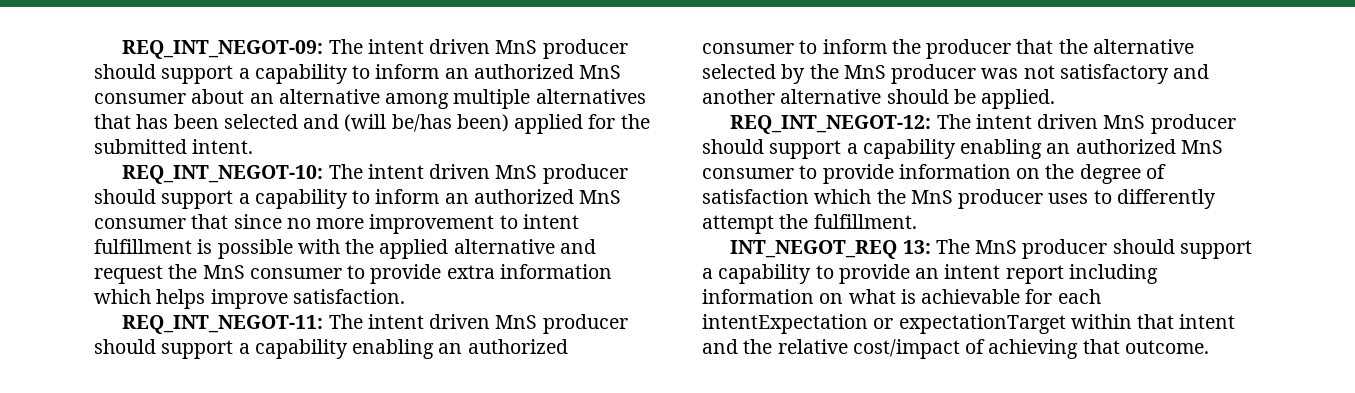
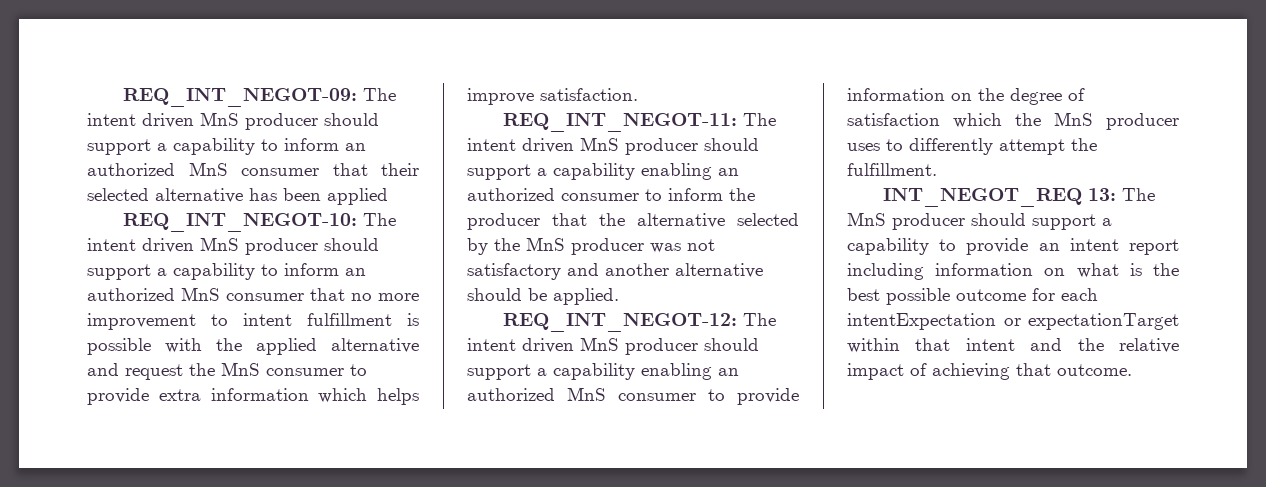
- REQ_INT_NEGOT-09: The intent driven MnS producer should support a capability to inform an authorized MnS consumer about an alternative among multiple alternatives that has been selected and (will be/has been) applied for the submitted intent.
+ REQ_INT_NEGOT-09: The intent driven MnS producer should support a capability to inform an authorized MnS consumer that their selected alternative has been applied
- REQ_INT_NEGOT-10: The intent driven MnS producer should support a capability to inform an authorized MnS consumer that since no more improvement to intent fulfillment is possible with the applied alternative and request the MnS consumer to provide extra information which helps improve satisfaction.
+ REQ_INT_NEGOT-10: The intent driven MnS producer should support a capability to inform an authorized MnS consumer that no more improvement to intent fulfillment is possible with the applied alternative and request the MnS consumer to provide extra information which helps improve satisfaction.
- INT_NEGOT_REQ 13: The MnS producer should support a capability to provide an intent report including information on what is achievable for each intentExpectation or expectationTarget within that intent and the relative cost/impact of achieving that outcome.
+ INT_NEGOT_REQ 13: The MnS producer should support a capability to provide an intent report including information on what is the best possible outcome for each intentExpectation or expectationTarget within that intent and the relative impact of achieving that outcome.

